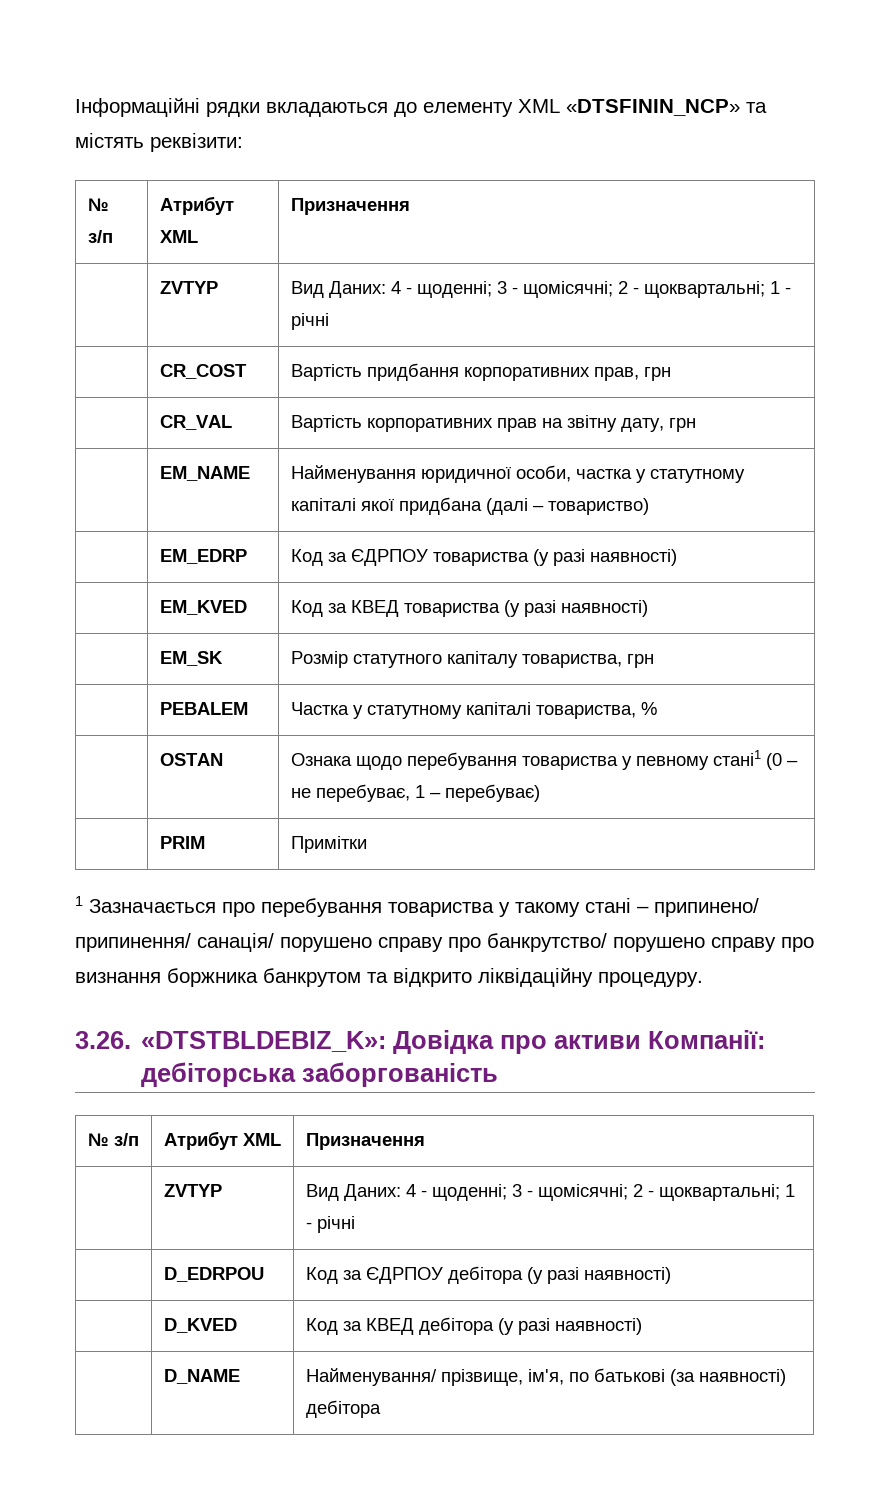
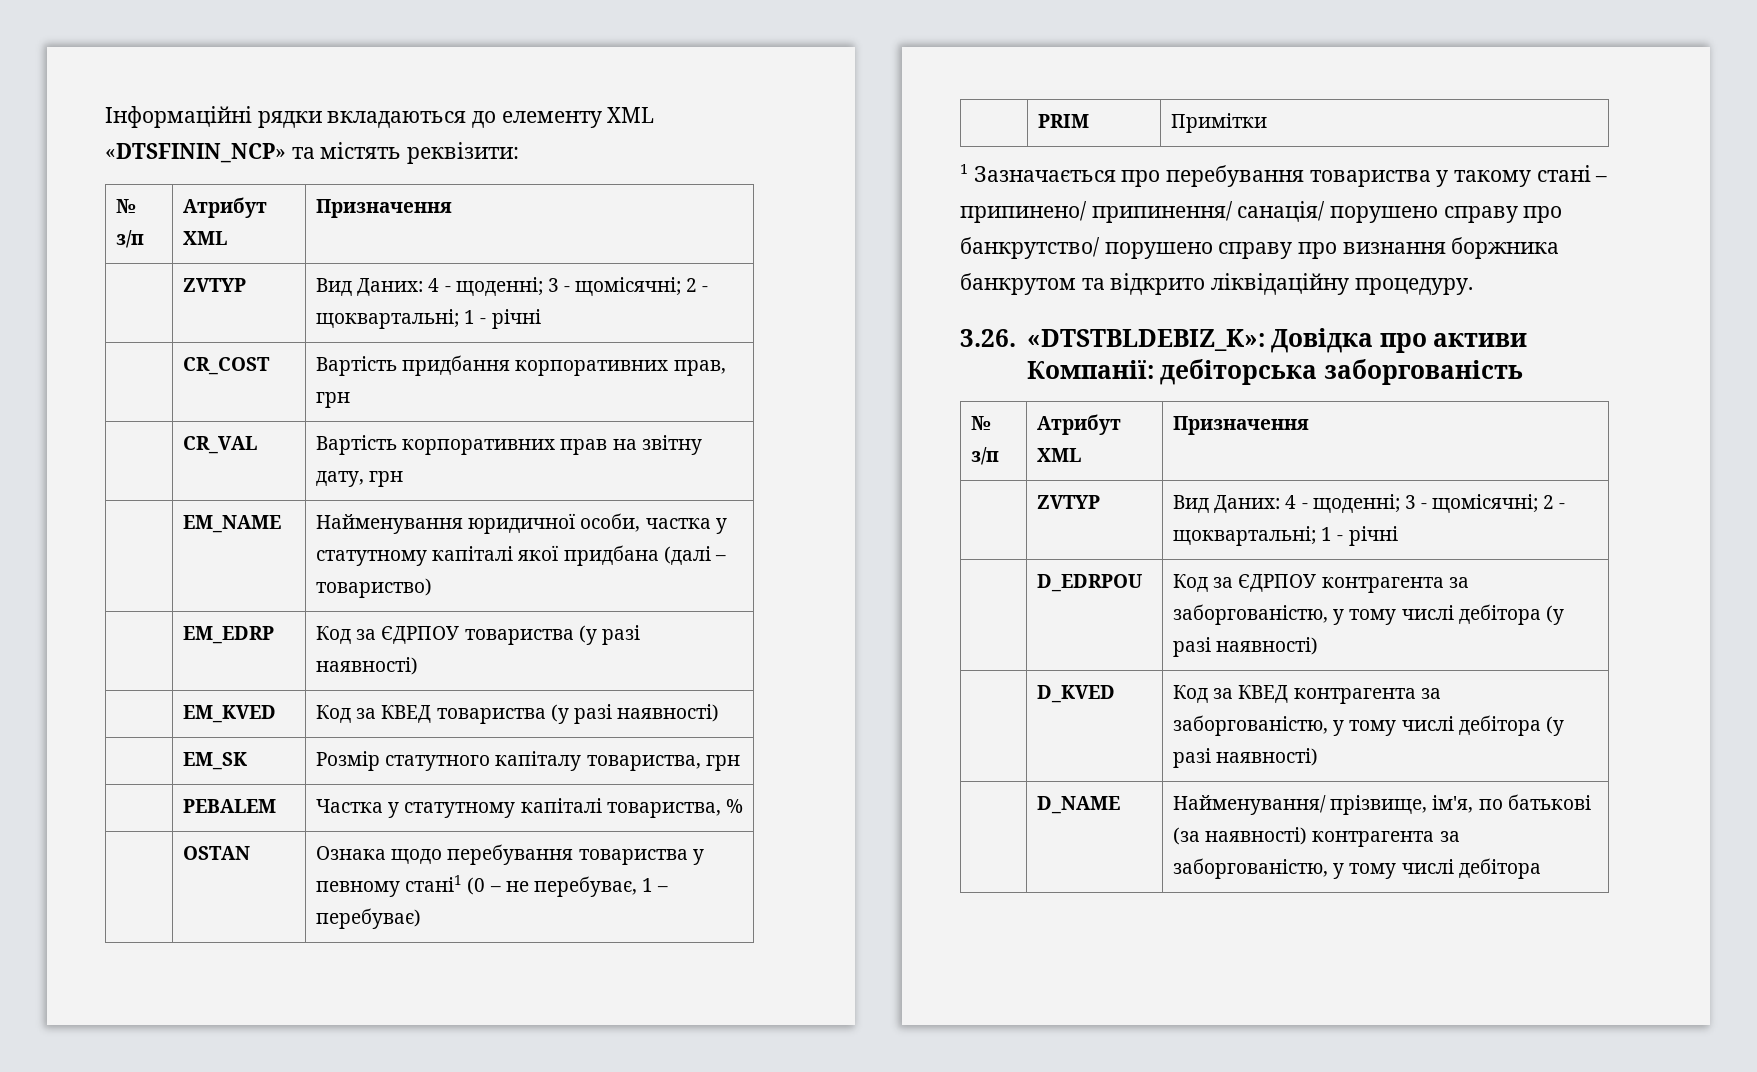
- | D_EDRPOU | Код за ЄДРПОУ дебітора (у разі наявності)
+ | D_EDRPOU | Код за ЄДРПОУ контрагента за заборгованістю, у тому числі дебітора (у разі наявності)
- | D_KVED | Код за КВЕД дебітора (у разі наявності)
+ | D_KVED | Код за КВЕД контрагента за заборгованістю, у тому числі дебітора (у разі наявності)
- | D_NAME | Найменування/ прізвище, ім'я, по батькові (за наявності) дебітора
+ | D_NAME | Найменування/ прізвище, ім'я, по батькові (за наявності) контрагента за заборгованістю, у тому числі дебітора

